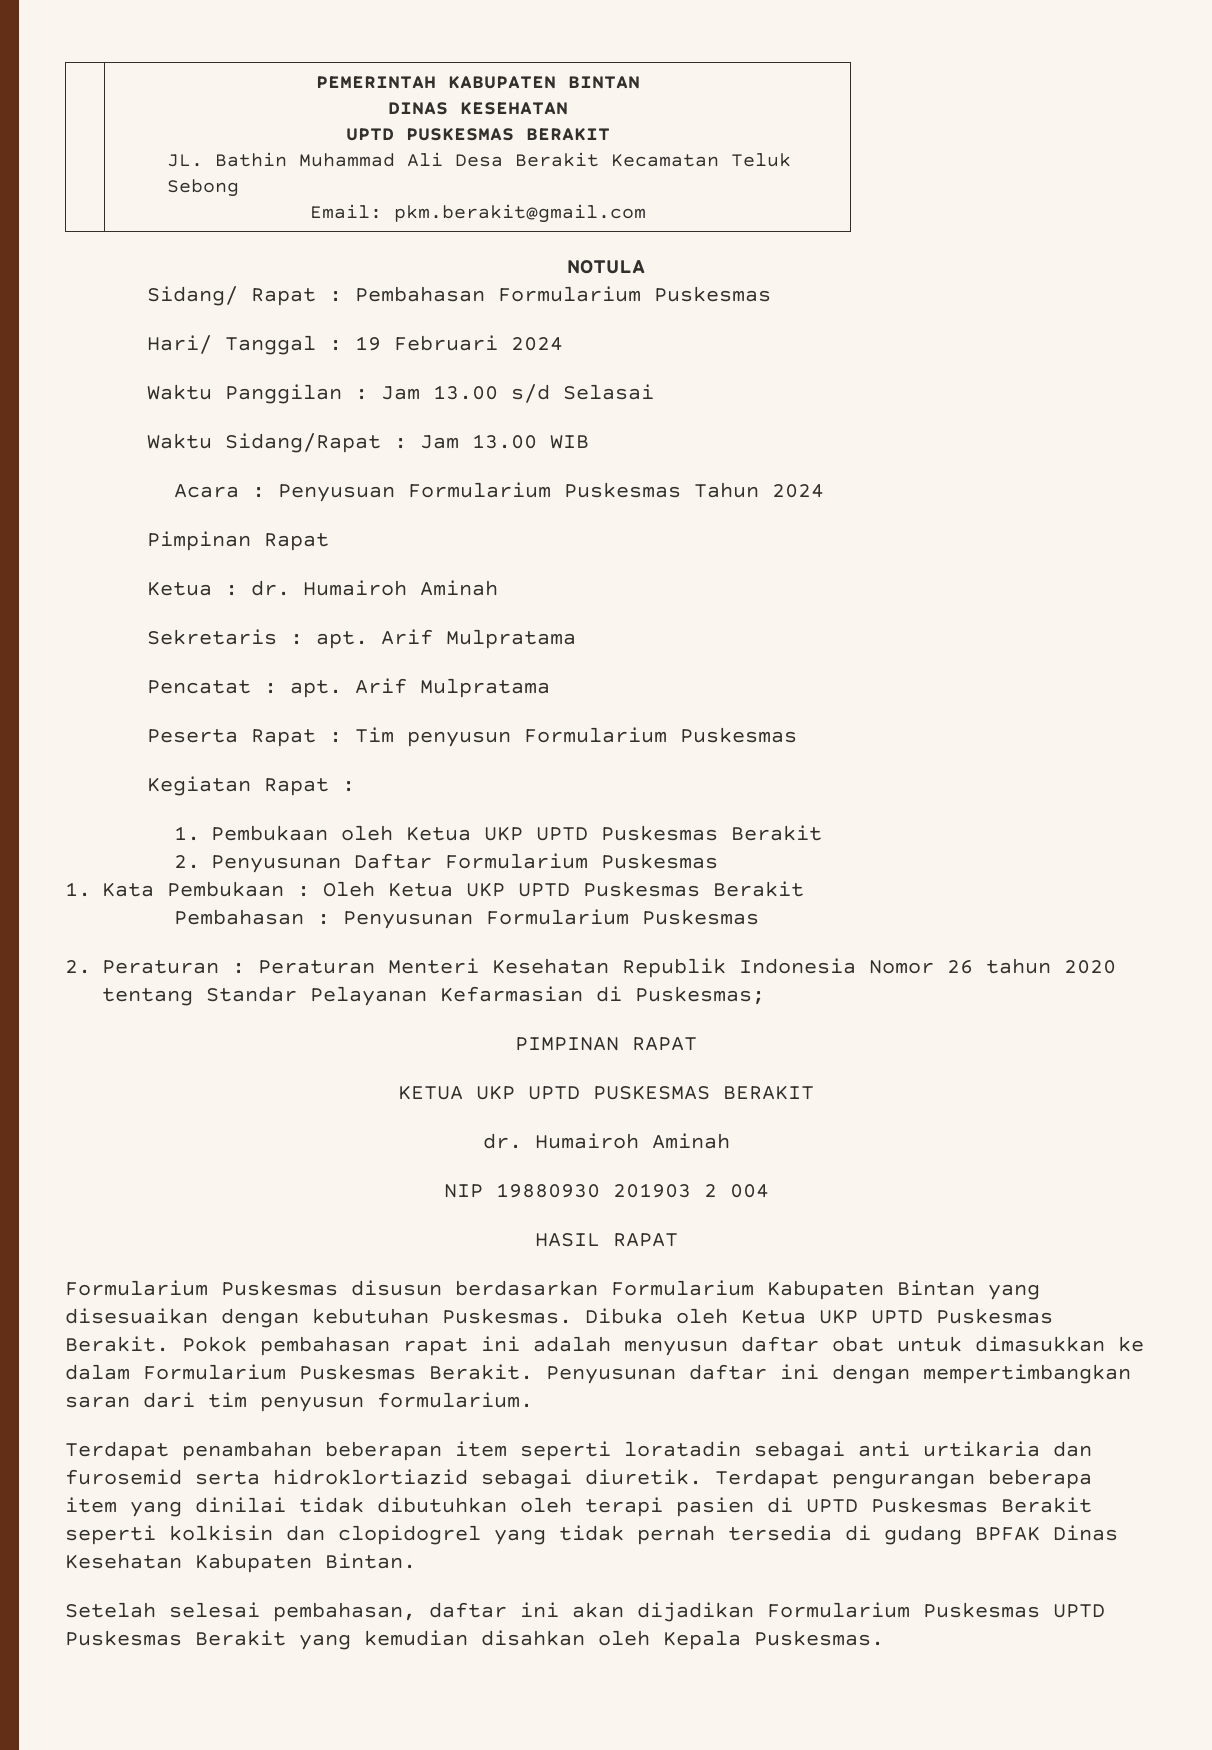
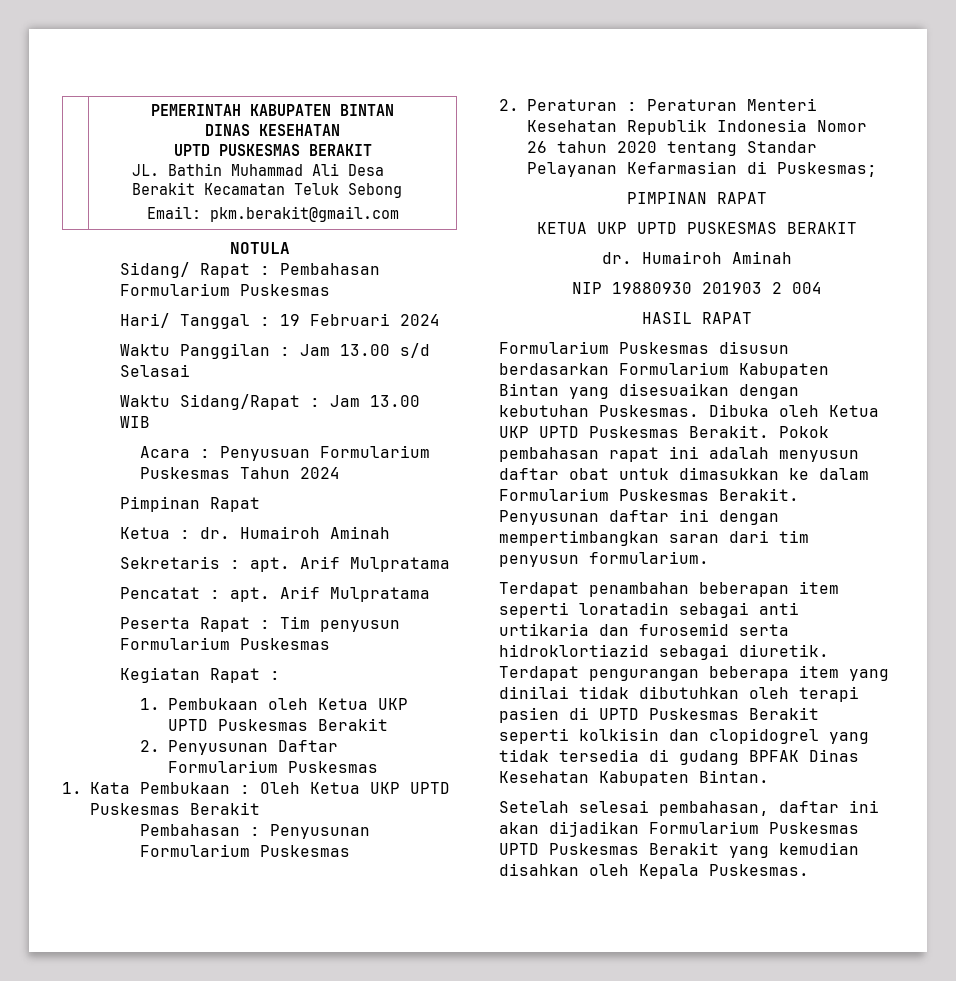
- Terdapat pengurangan beberapa item yang dinilai tidak dibutuhkan oleh terapi pasien di UPTD Puskesmas Berakit seperti kolkisin dan clopidogrel yang tidak pernah tersedia di gudang BPFAK Dinas Kesehatan Kabupaten Bintan.
+ Terdapat pengurangan beberapa item yang dinilai tidak dibutuhkan oleh terapi pasien di UPTD Puskesmas Berakit seperti kolkisin dan clopidogrel yang tidak tersedia di gudang BPFAK Dinas Kesehatan Kabupaten Bintan.

